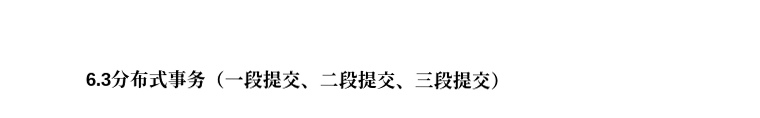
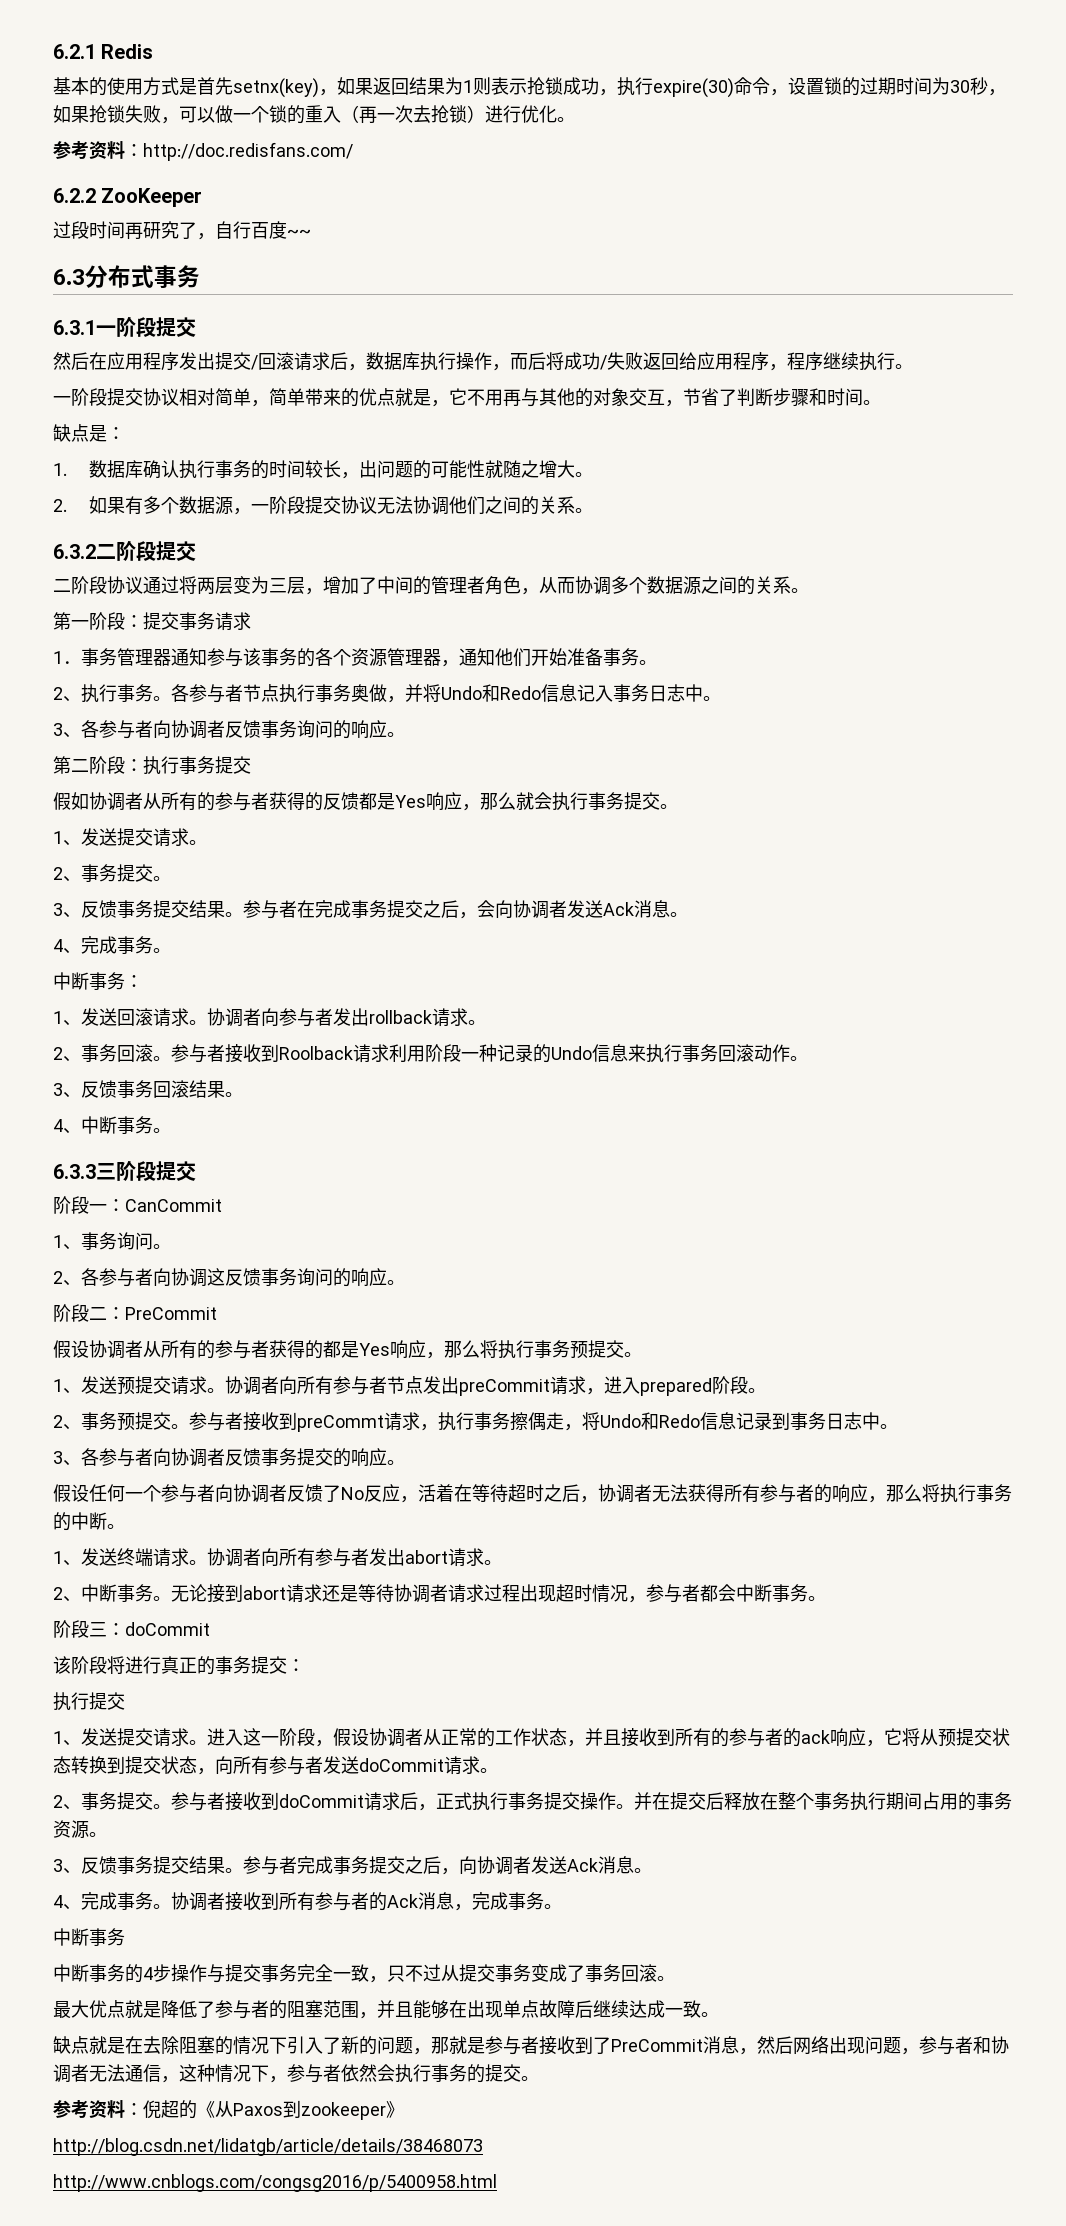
+ 6.2.1 Redis
+ 基本的使用方式是首先setnx(key)，如果返回结果为1则表示抢锁成功，执行expire(30)命令，设置锁的过期时间为30秒，如果抢锁失败，可以做一个锁的重入（再一次去抢锁）进行优化。
+ 参考资料：http://doc.redisfans.com/
+ 6.2.2 ZooKeeper
+ 过段时间再研究了，自行百度~~
- 6.3分布式事务（一段提交、二段提交、三段提交）
+ 6.3分布式事务
+ 6.3.1一阶段提交
+ 然后在应用程序发出提交/回滚请求后，数据库执行操作，而后将成功/失败返回给应用程序，程序继续执行。
+ 一阶段提交协议相对简单，简单带来的优点就是，它不用再与其他的对象交互，节省了判断步骤和时间。
+ 缺点是：
+ 1.数据库确认执行事务的时间较长，出问题的可能性就随之增大。
+ 2.如果有多个数据源，一阶段提交协议无法协调他们之间的关系。
+ 6.3.2二阶段提交
+ 二阶段协议通过将两层变为三层，增加了中间的管理者角色，从而协调多个数据源之间的关系。
+ 第一阶段：提交事务请求
+ 1．事务管理器通知参与该事务的各个资源管理器，通知他们开始准备事务。
+ 2、执行事务。各参与者节点执行事务奥做，并将Undo和Redo信息记入事务日志中。
+ 3、各参与者向协调者反馈事务询问的响应。
+ 第二阶段：执行事务提交
+ 假如协调者从所有的参与者获得的反馈都是Yes响应，那么就会执行事务提交。
+ 1、发送提交请求。
+ 2、事务提交。
+ 3、反馈事务提交结果。参与者在完成事务提交之后，会向协调者发送Ack消息。
+ 4、完成事务。
+ 中断事务：
+ 1、发送回滚请求。协调者向参与者发出rollback请求。
+ 2、事务回滚。参与者接收到Roolback请求利用阶段一种记录的Undo信息来执行事务回滚动作。
+ 3、反馈事务回滚结果。
+ 4、中断事务。
+ 6.3.3三阶段提交
+ 阶段一：CanCommit
+ 1、事务询问。
+ 2、各参与者向协调这反馈事务询问的响应。
+ 阶段二：PreCommit
+ 假设协调者从所有的参与者获得的都是Yes响应，那么将执行事务预提交。
+ 1、发送预提交请求。协调者向所有参与者节点发出preCommit请求，进入prepared阶段。
+ 2、事务预提交。参与者接收到preCommt请求，执行事务擦偶走，将Undo和Redo信息记录到事务日志中。
+ 3、各参与者向协调者反馈事务提交的响应。
+ 假设任何一个参与者向协调者反馈了No反应，活着在等待超时之后，协调者无法获得所有参与者的响应，那么将执行事务的中断。
+ 1、发送终端请求。协调者向所有参与者发出abort请求。
+ 2、中断事务。无论接到abort请求还是等待协调者请求过程出现超时情况，参与者都会中断事务。
+ 阶段三：doCommit
+ 该阶段将进行真正的事务提交：
+ 执行提交
+ 1、发送提交请求。进入这一阶段，假设协调者从正常的工作状态，并且接收到所有的参与者的ack响应，它将从预提交状态转换到提交状态，向所有参与者发送doCommit请求。
+ 2、事务提交。参与者接收到doCommit请求后，正式执行事务提交操作。并在提交后释放在整个事务执行期间占用的事务资源。
+ 3、反馈事务提交结果。参与者完成事务提交之后，向协调者发送Ack消息。
+ 4、完成事务。协调者接收到所有参与者的Ack消息，完成事务。
+ 中断事务
+ 中断事务的4步操作与提交事务完全一致，只不过从提交事务变成了事务回滚。
+ 最大优点就是降低了参与者的阻塞范围，并且能够在出现单点故障后继续达成一致。
+ 缺点就是在去除阻塞的情况下引入了新的问题，那就是参与者接收到了PreCommit消息，然后网络出现问题，参与者和协调者无法通信，这种情况下，参与者依然会执行事务的提交。
+ 参考资料：倪超的《从Paxos到zookeeper》
+ http://blog.csdn.net/lidatgb/article/details/38468073
+ http://www.cnblogs.com/congsg2016/p/5400958.html

